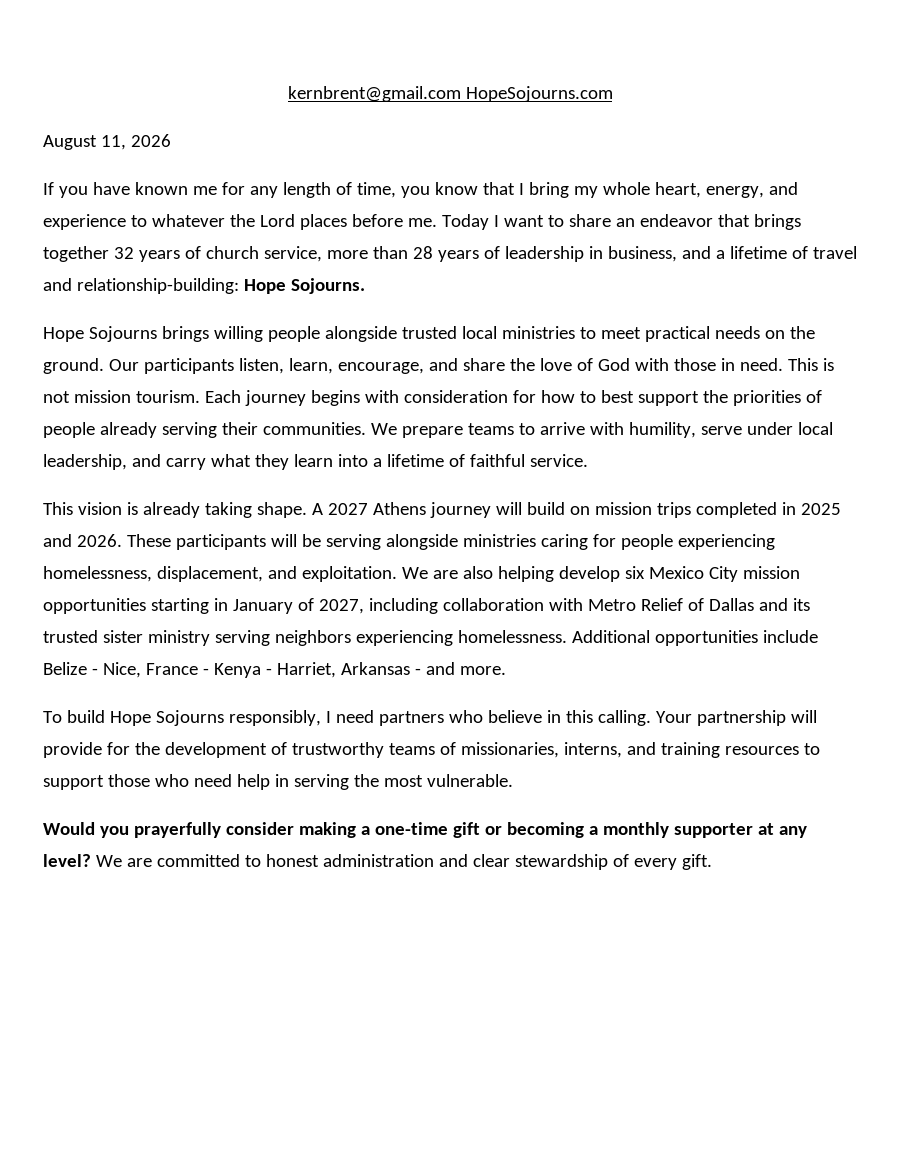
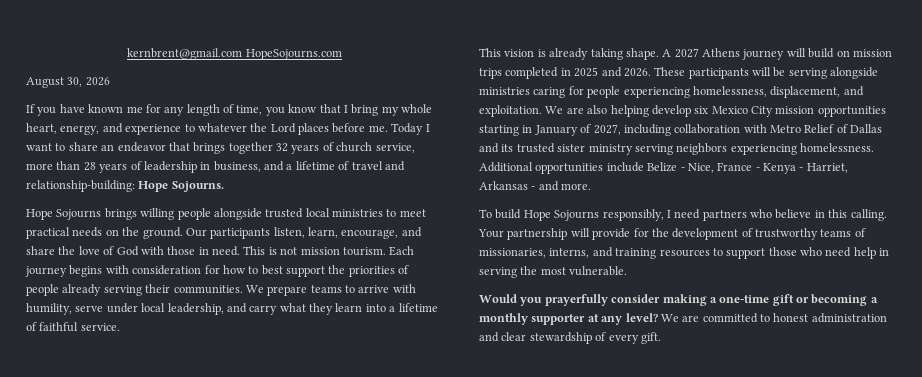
- August 11, 2026
+ August 30, 2026

